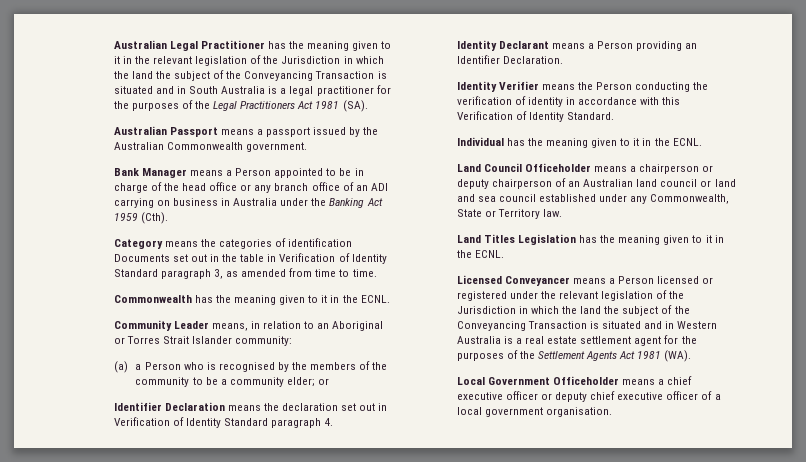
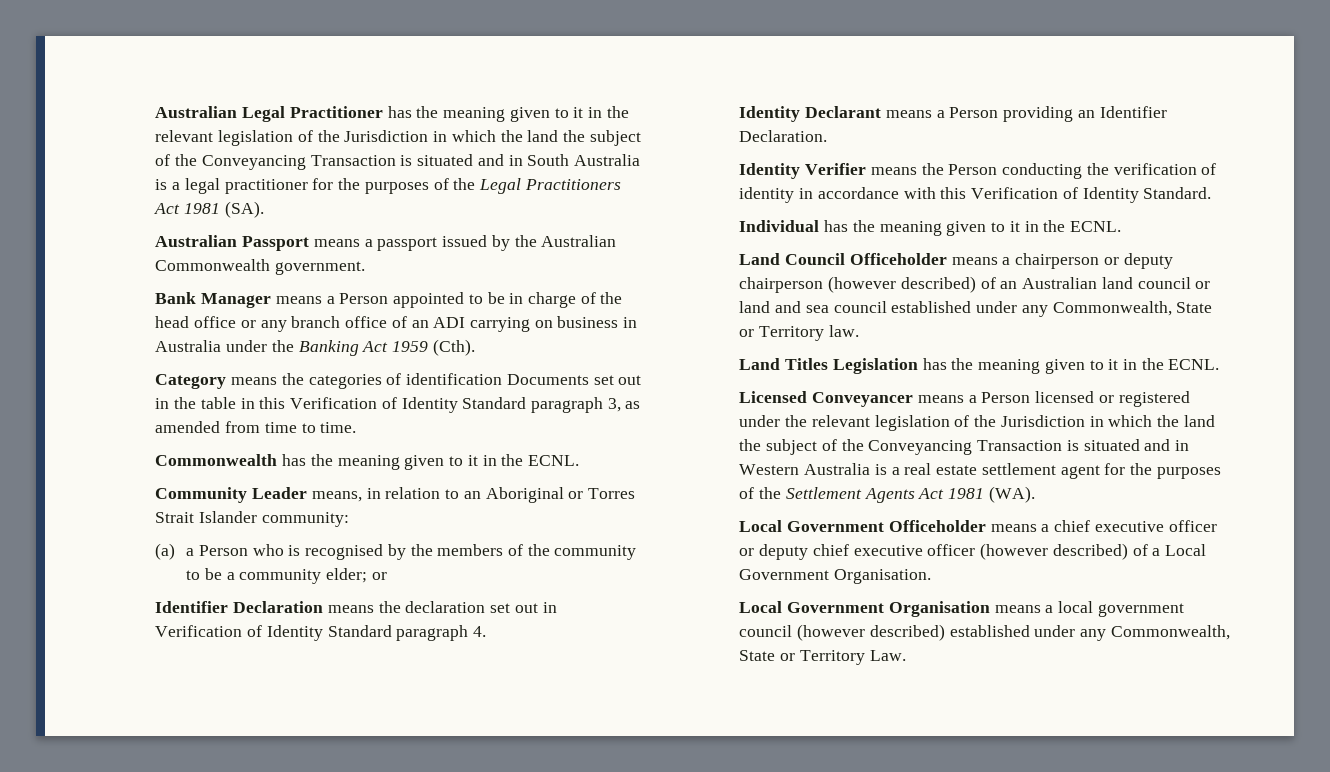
- Category means the categories of identification Documents set out in the table in Verification of Identity Standard paragraph 3, as amended from time to time.
+ Category means the categories of identification Documents set out in the table in this Verification of Identity Standard paragraph 3, as amended from time to time.
- Land Council Officeholder means a chairperson or deputy chairperson of an Australian land council or land and sea council established under any Commonwealth, State or Territory law.
+ Land Council Officeholder means a chairperson or deputy chairperson (however described) of an Australian land council or land and sea council established under any Commonwealth, State or Territory law.
- Local Government Officeholder means a chief executive officer or deputy chief executive officer of a local government organisation.
+ Local Government Officeholder means a chief executive officer or deputy chief executive officer (however described) of a Local Government Organisation.
+ Local Government Organisation means a local government council (however described) established under any Commonwealth, State or Territory Law.

